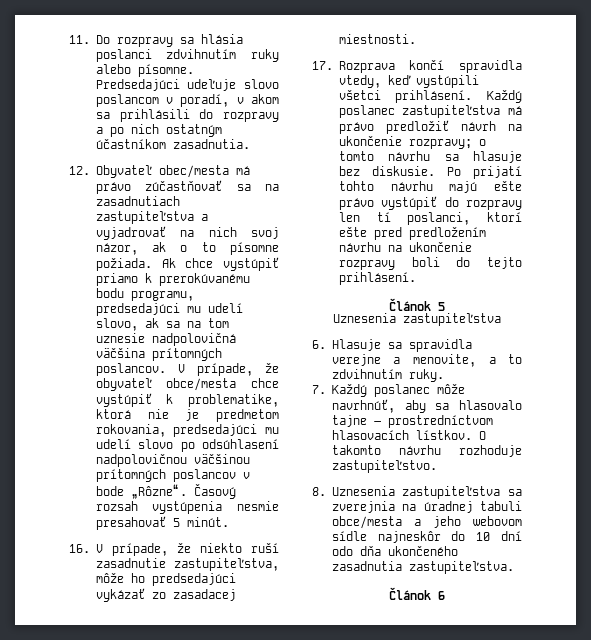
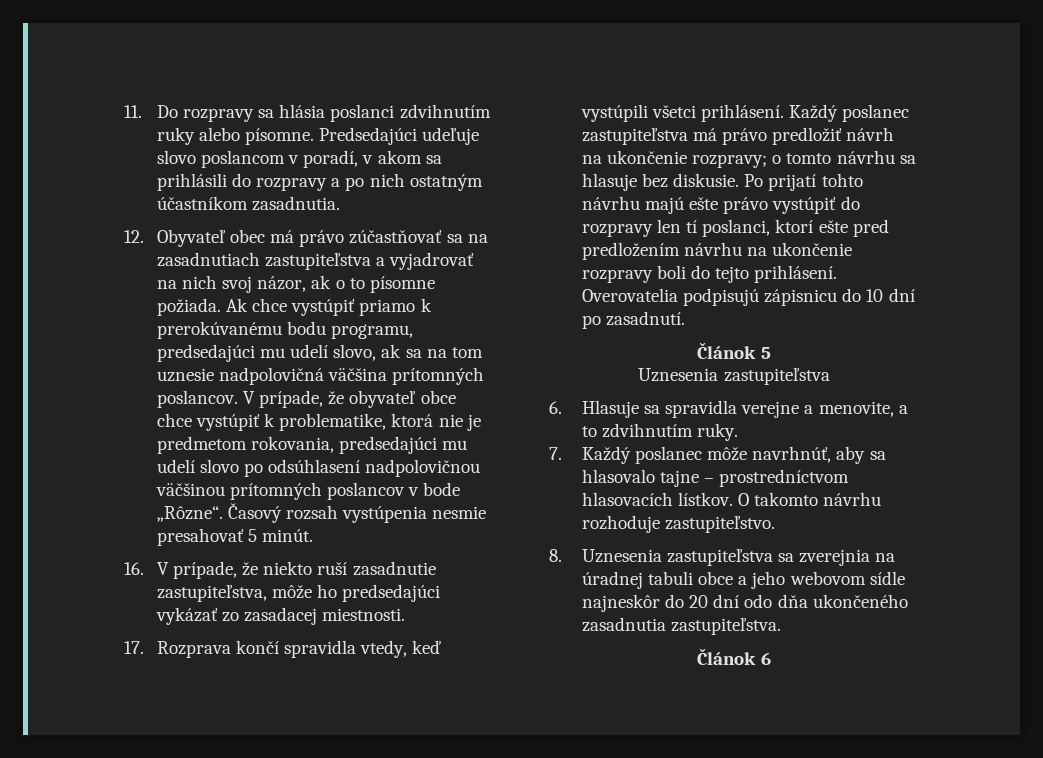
- 12. Obyvateľ obec/mesta má právo zúčastňovať sa na zasadnutiach zastupiteľstva a vyjadrovať na nich svoj názor, ak o to písomne požiada.
+ 12. Obyvateľ obec má právo zúčastňovať sa na zasadnutiach zastupiteľstva a vyjadrovať na nich svoj názor, ak o to písomne požiada.
- V prípade, že obyvateľ obce/mesta chce vystúpiť k problematike, ktorá nie je predmetom rokovania, predsedajúci mu udelí slovo po odsúhlasení nadpolovičnou väčšinou prítomných poslancov v bode „Rôzne“.
+ V prípade, že obyvateľ obce chce vystúpiť k problematike, ktorá nie je predmetom rokovania, predsedajúci mu udelí slovo po odsúhlasení nadpolovičnou väčšinou prítomných poslancov v bode „Rôzne“.
+ Overovatelia podpisujú zápisnicu do 10 dní po zasadnutí.
- 8. Uznesenia zastupiteľstva sa zverejnia na úradnej tabuli obce/mesta a jeho webovom sídle najneskôr do 10 dní odo dňa ukončeného zasadnutia zastupiteľstva.
+ 8. Uznesenia zastupiteľstva sa zverejnia na úradnej tabuli obce a jeho webovom sídle najneskôr do 20 dní odo dňa ukončeného zasadnutia zastupiteľstva.

